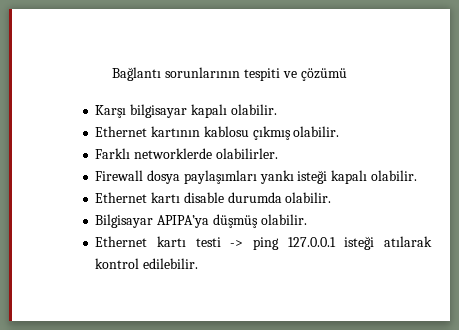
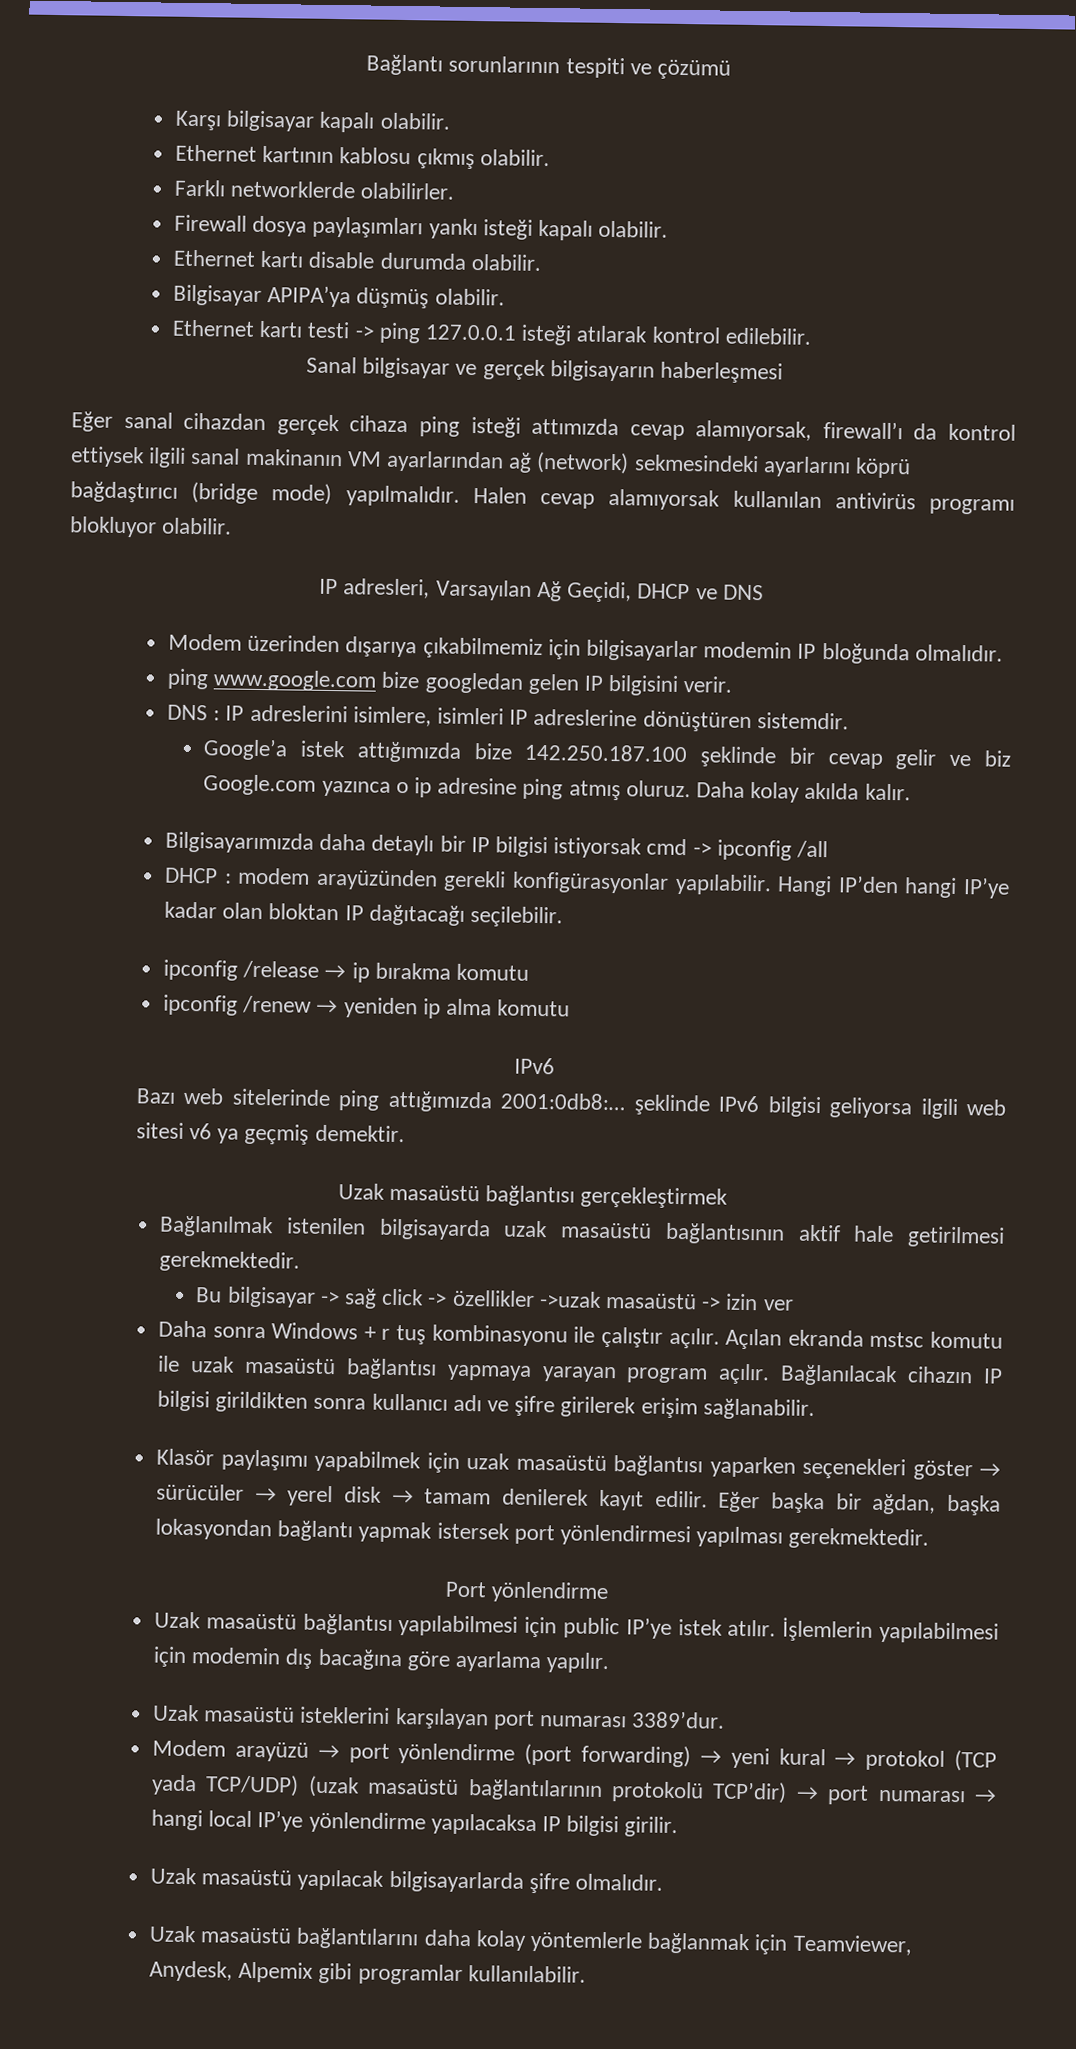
+ Sanal bilgisayar ve gerçek bilgisayarın haberleşmesi
+ Eğer sanal cihazdan gerçek cihaza ping isteği attımızda cevap alamıyorsak, firewall’ı da kontrol ettiysek ilgili sanal makinanın VM ayarlarından ağ (network) sekmesindeki ayarlarını köprü bağdaştırıcı (bridge mode) yapılmalıdır. Halen cevap alamıyorsak kullanılan antivirüs programı blokluyor olabilir.
+ IP adresleri, Varsayılan Ağ Geçidi, DHCP ve DNS
+ Modem üzerinden dışarıya çıkabilmemiz için bilgisayarlar modemin IP bloğunda olmalıdır.
+ ping www.google.com bize googledan gelen IP bilgisini verir.
+ DNS : IP adreslerini isimlere, isimleri IP adreslerine dönüştüren sistemdir.
+ Google’a istek attığımızda bize 142.250.187.100 şeklinde bir cevap gelir ve biz Google.com yazınca o ip adresine ping atmış oluruz. Daha kolay akılda kalır.
+ Bilgisayarımızda daha detaylı bir IP bilgisi istiyorsak cmd -> ipconfig /all
+ DHCP : modem arayüzünden gerekli konfigürasyonlar yapılabilir. Hangi IP’den hangi IP’ye kadar olan bloktan IP dağıtacağı seçilebilir.
+ ipconfig /release → ip bırakma komutu
+ ipconfig /renew → yeniden ip alma komutu
+ IPv6
+ Bazı web sitelerinde ping attığımızda 2001:0db8:… şeklinde IPv6 bilgisi geliyorsa ilgili web sitesi v6 ya geçmiş demektir.
+ Uzak masaüstü bağlantısı gerçekleştirmek
+ Bağlanılmak istenilen bilgisayarda uzak masaüstü bağlantısının aktif hale getirilmesi gerekmektedir.
+ Bu bilgisayar -> sağ click -> özellikler ->uzak masaüstü -> izin ver
+ Daha sonra Windows + r tuş kombinasyonu ile çalıştır açılır. Açılan ekranda mstsc komutu ile uzak masaüstü bağlantısı yapmaya yarayan program açılır. Bağlanılacak cihazın IP bilgisi girildikten sonra kullanıcı adı ve şifre girilerek erişim sağlanabilir.
+ Klasör paylaşımı yapabilmek için uzak masaüstü bağlantısı yaparken seçenekleri göster → sürücüler → yerel disk → tamam denilerek kayıt edilir. Eğer başka bir ağdan, başka lokasyondan bağlantı yapmak istersek port yönlendirmesi yapılması gerekmektedir.
+ Port yönlendirme
+ Uzak masaüstü bağlantısı yapılabilmesi için public IP’ye istek atılır. İşlemlerin yapılabilmesi için modemin dış bacağına göre ayarlama yapılır.
+ Uzak masaüstü isteklerini karşılayan port numarası 3389’dur.
+ Modem arayüzü → port yönlendirme (port forwarding) → yeni kural → protokol (TCP yada TCP/UDP) (uzak masaüstü bağlantılarının protokolü TCP’dir) → port numarası → hangi local IP’ye yönlendirme yapılacaksa IP bilgisi girilir.
+ Uzak masaüstü yapılacak bilgisayarlarda şifre olmalıdır.
+ Uzak masaüstü bağlantılarını daha kolay yöntemlerle bağlanmak için Teamviewer, Anydesk, Alpemix gibi programlar kullanılabilir.

